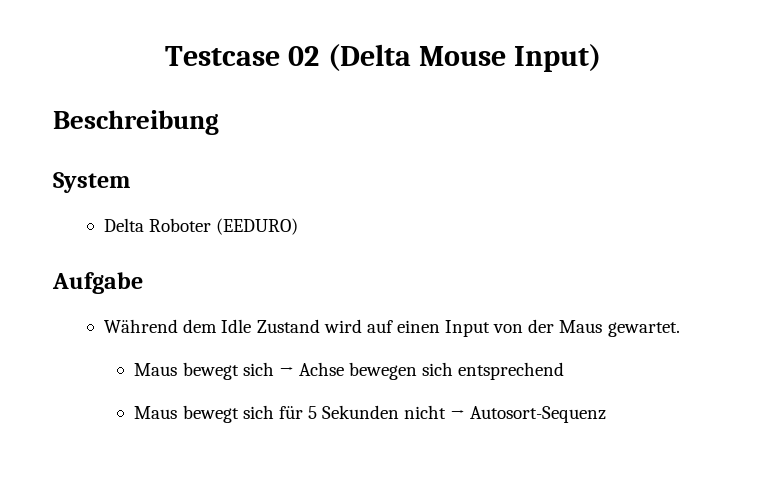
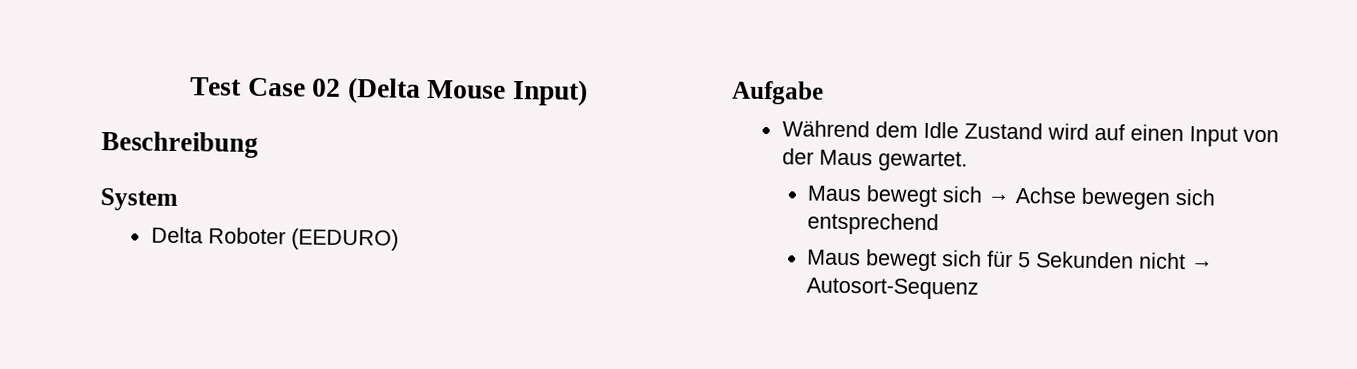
- Testcase 02 (Delta Mouse Input)
+ Test Case 02 (Delta Mouse Input)

